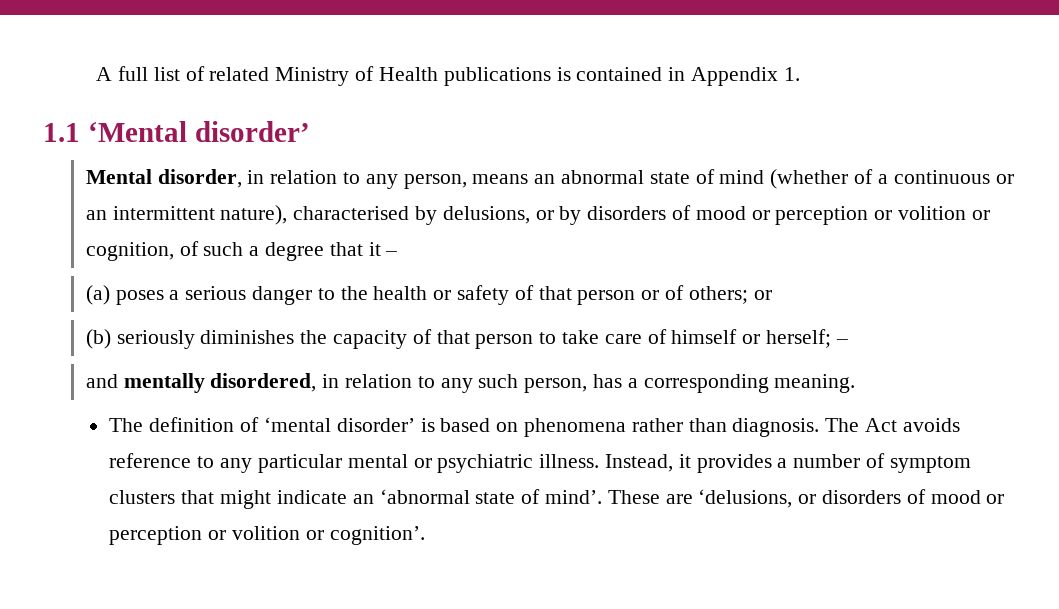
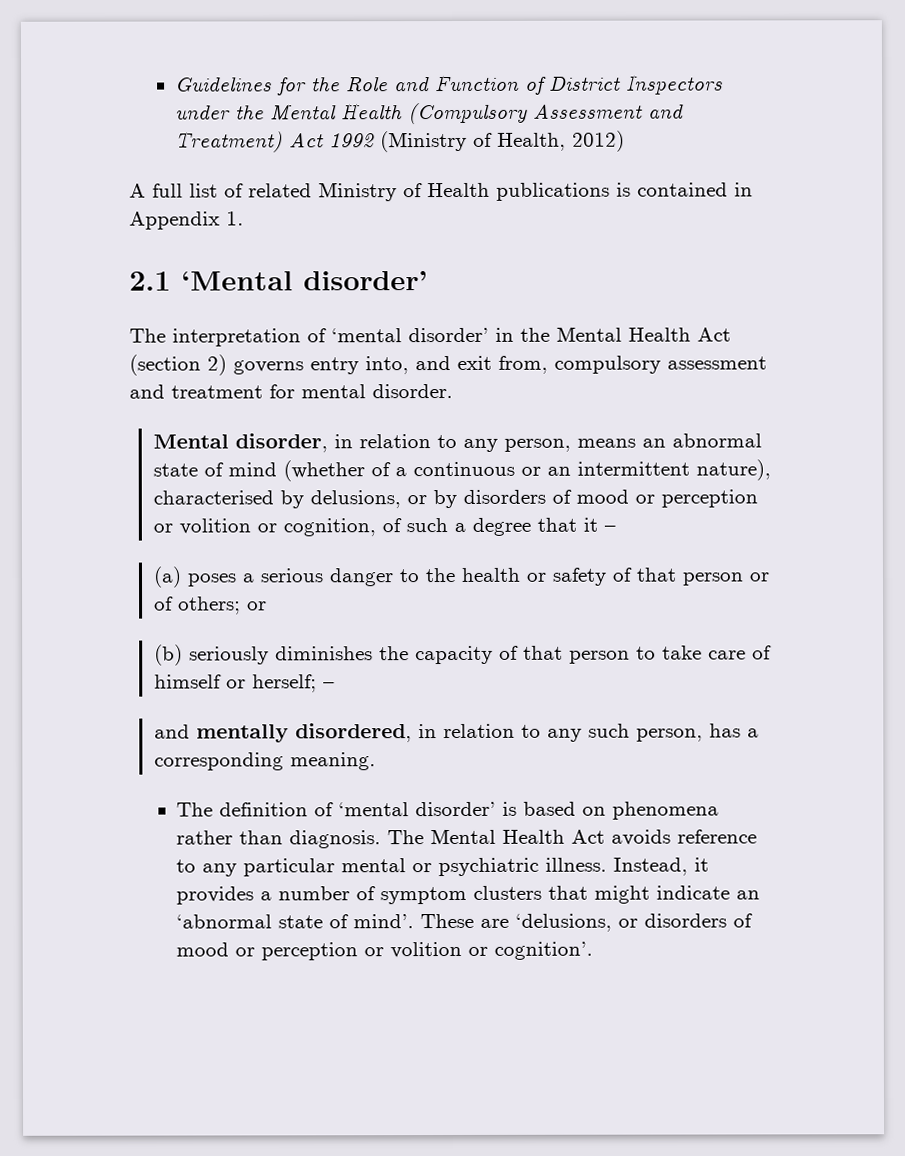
+ Guidelines for the Role and Function of District Inspectors under the Mental Health (Compulsory Assessment and Treatment) Act 1992 (Ministry of Health, 2012)
- 1.1 ‘Mental disorder’
+ 2.1 ‘Mental disorder’
+ The interpretation of ‘mental disorder’ in the Mental Health Act (section 2) governs entry into, and exit from, compulsory assessment and treatment for mental disorder.
- The Act avoids reference to any particular mental or psychiatric illness.
+ The Mental Health Act avoids reference to any particular mental or psychiatric illness.

